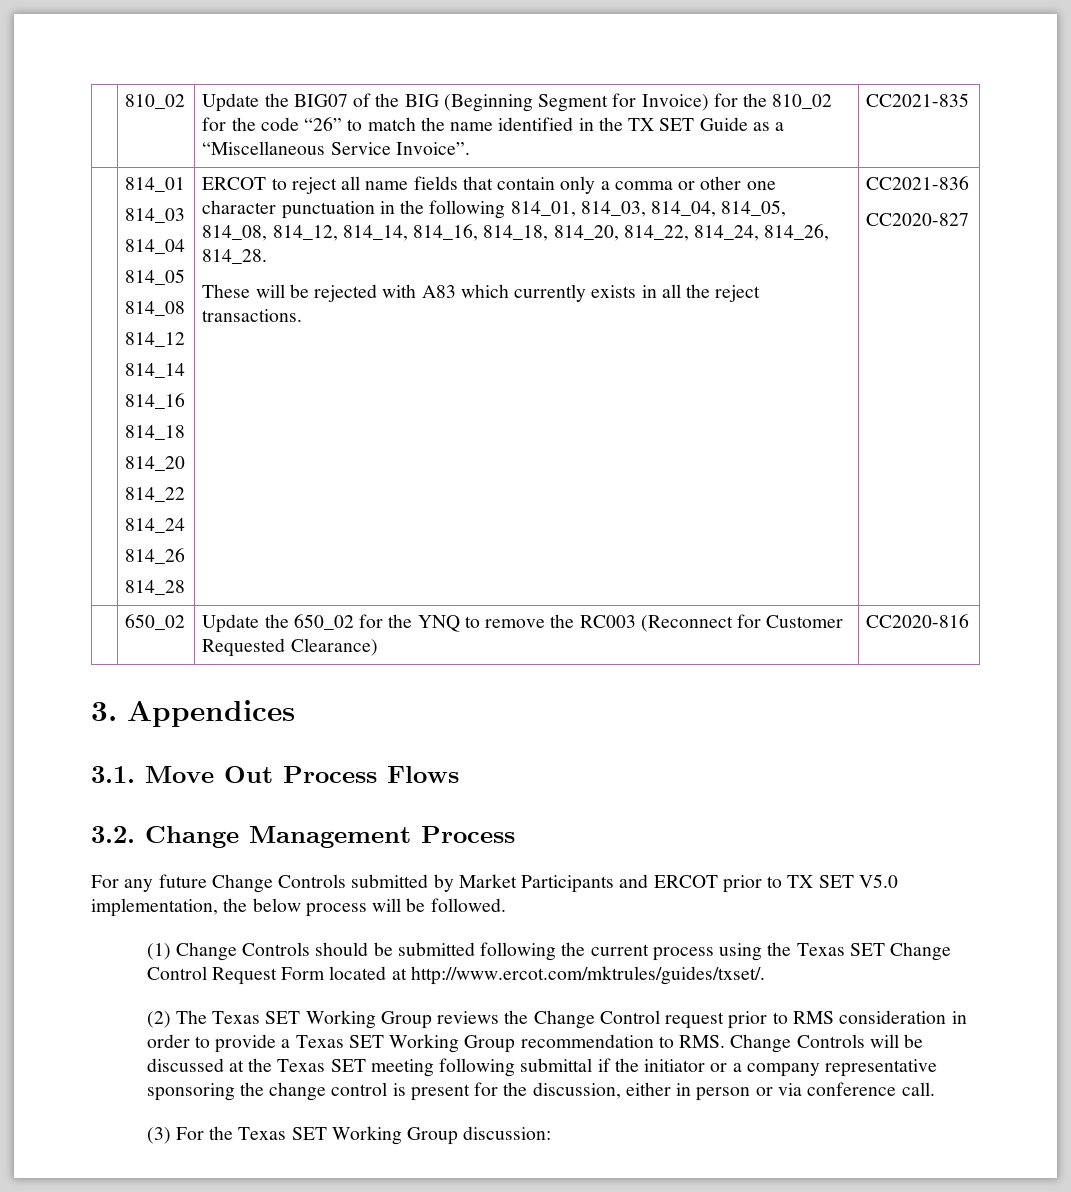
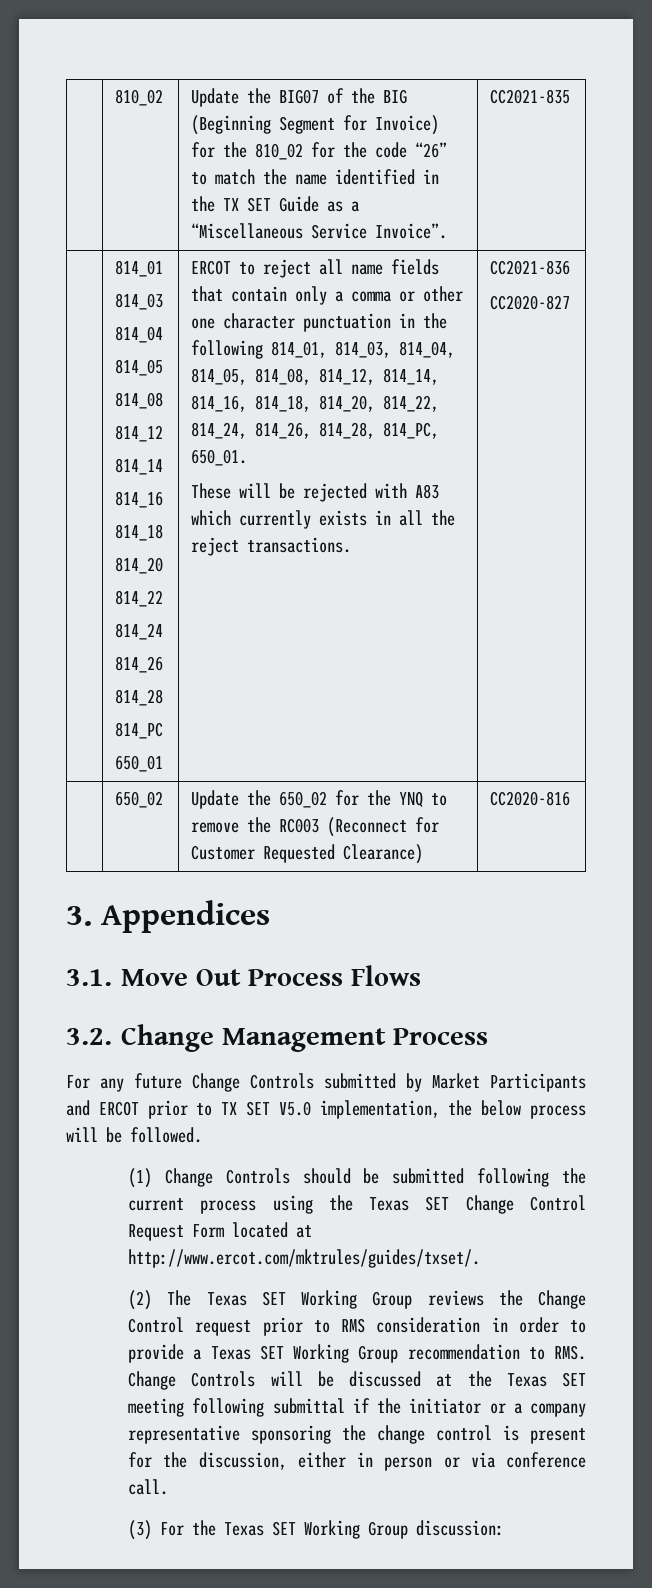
+ 814_PC
+ 650_01
- ERCOT to reject all name fields that contain only a comma or other one character punctuation in the following 814_01, 814_03, 814_04, 814_05, 814_08, 814_12, 814_14, 814_16, 814_18, 814_20, 814_22, 814_24, 814_26, 814_28.
+ ERCOT to reject all name fields that contain only a comma or other one character punctuation in the following 814_01, 814_03, 814_04, 814_05, 814_08, 814_12, 814_14, 814_16, 814_18, 814_20, 814_22, 814_24, 814_26, 814_28, 814_PC, 650_01.

